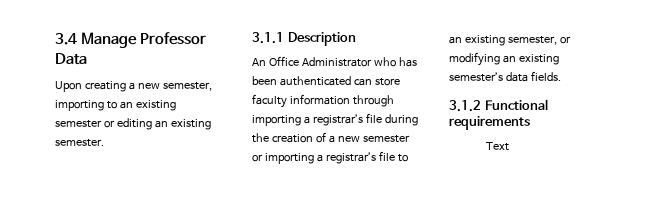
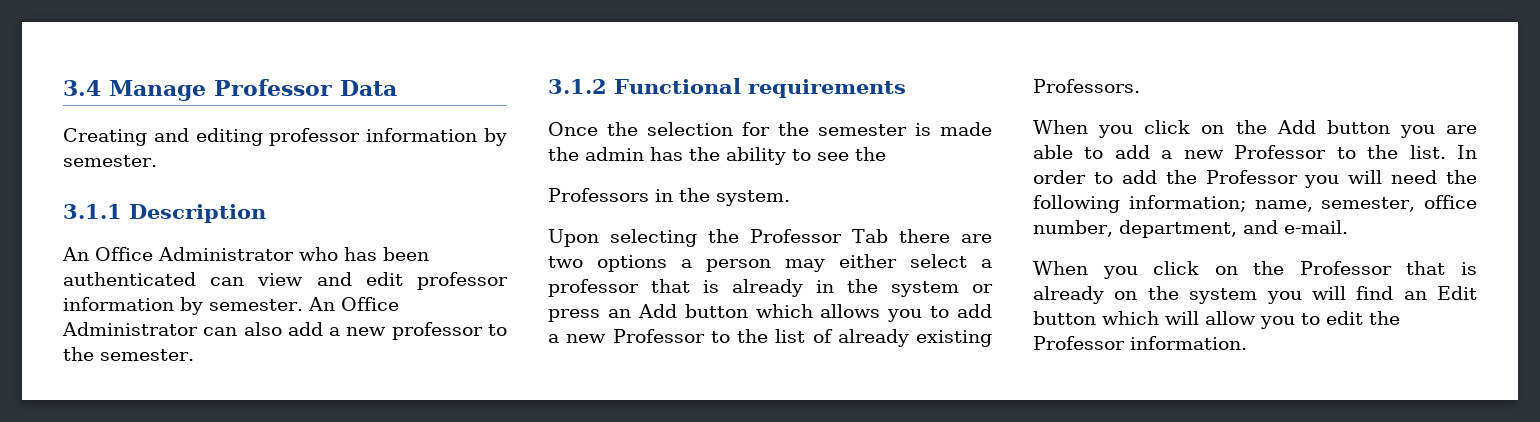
- Upon creating a new semester, importing to an existing semester or editing an existing semester.
+ Creating and editing professor information by semester.
- An Office Administrator who has been authenticated can store faculty information through importing a registrar’s file during the creation of a new semester or importing a registrar’s file to an existing semester, or modifying an existing semester’s data fields.
+ An Office Administrator who has been authenticated can view and edit professor information by semester. An Office Administrator can also add a new professor to the semester.
  3.1.2 Functional requirements
- Text
+ Once the selection for the semester is made the admin has the ability to see the
+ Professors in the system.
+ Upon selecting the Professor Tab there are two options a person may either select a professor that is already in the system or press an Add button which allows you to add a new Professor to the list of already existing Professors.
+ When you click on the Add button you are able to add a new Professor to the list. In order to add the Professor you will need the following information; name, semester, office number, department, and e-mail.
+ When you click on the Professor that is already on the system you will find an Edit button which will allow you to edit the Professor information.

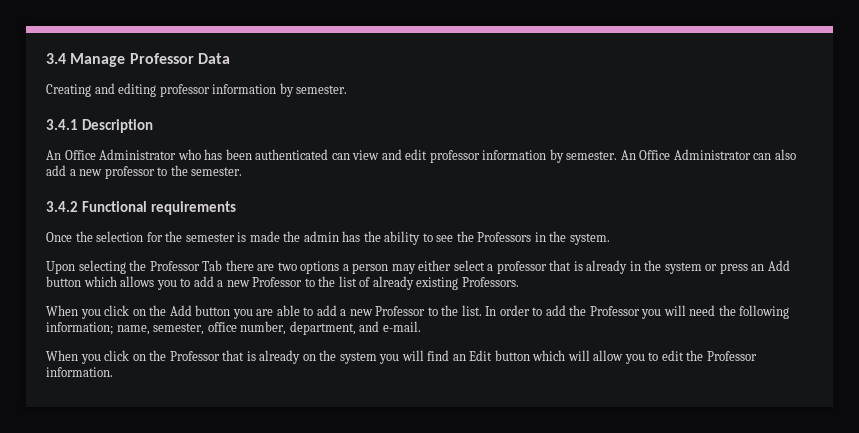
- 3.1.1 Description
+ 3.4.1 Description
- 3.1.2 Functional requirements
+ 3.4.2 Functional requirements
- Once the selection for the semester is made the admin has the ability to see the
- Professors in the system.
+ Once the selection for the semester is made the admin has the ability to see the Professors in the system.

